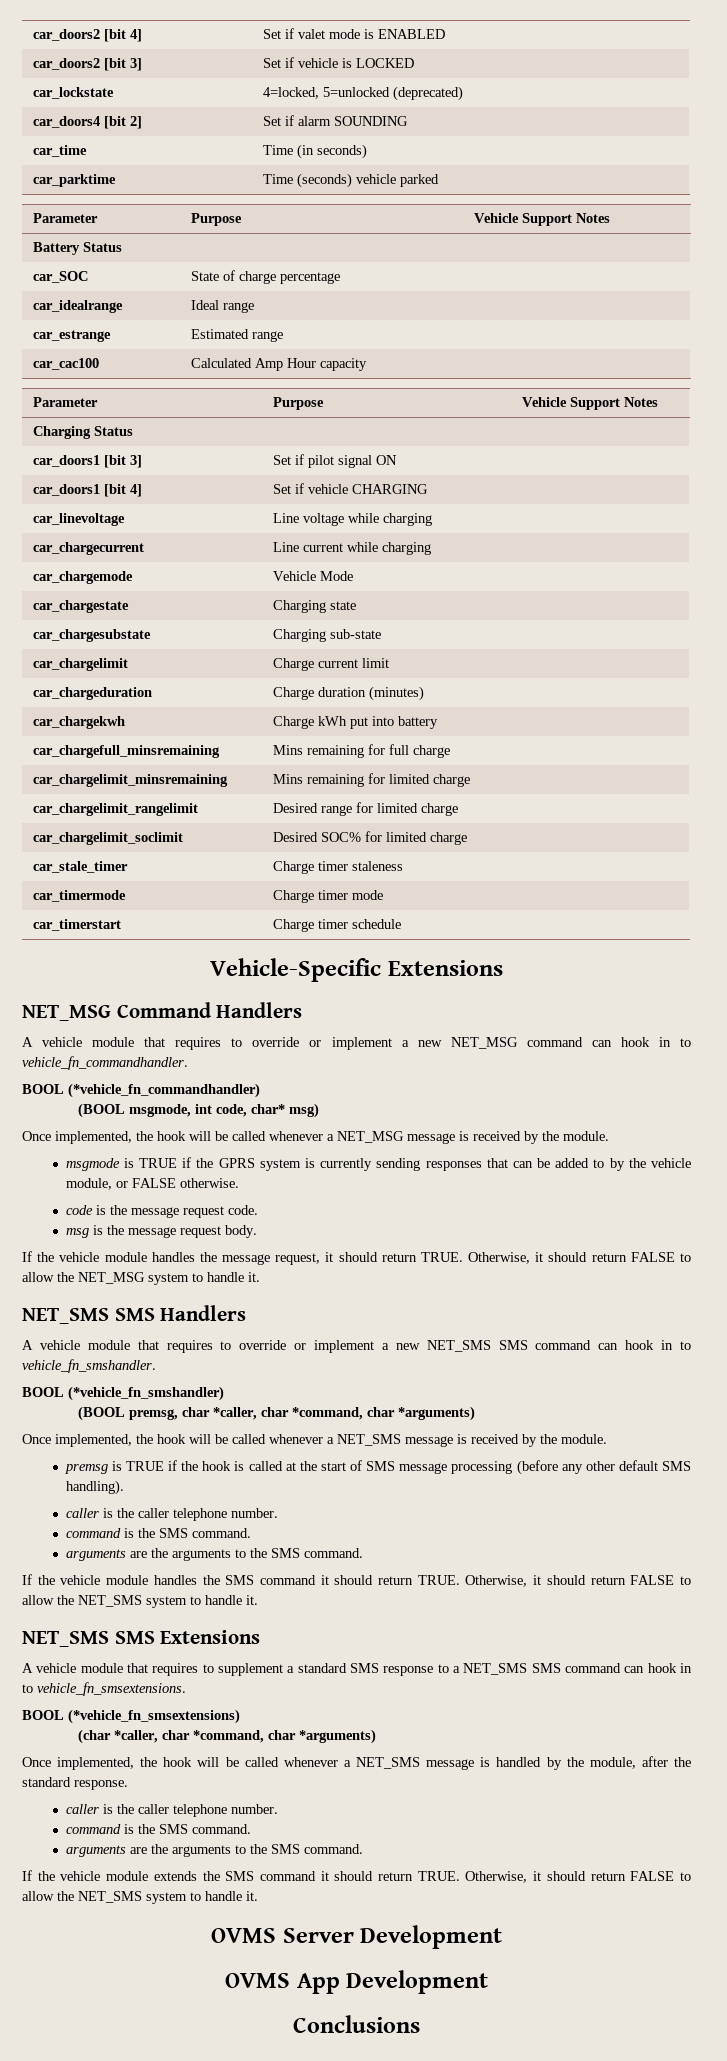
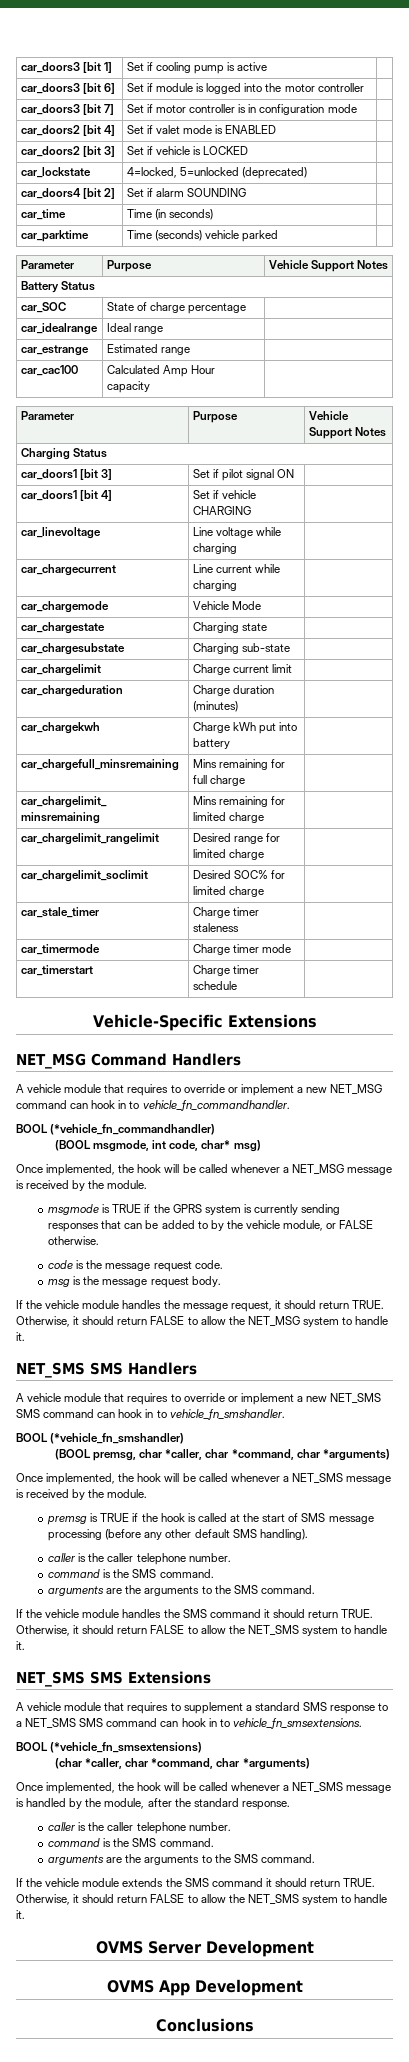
+ car_doors3 [bit 1] | Set if cooling pump is active |
+ car_doors3 [bit 6] | Set if module is logged into the motor controller |
+ car_doors3 [bit 7] | Set if motor controller is in configuration mode |

